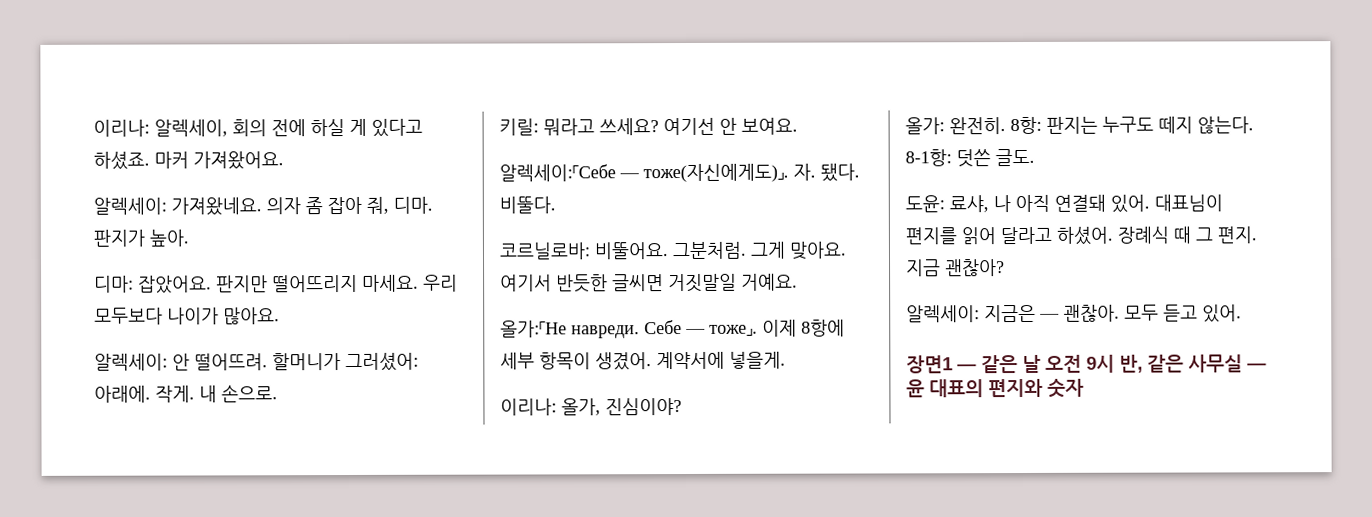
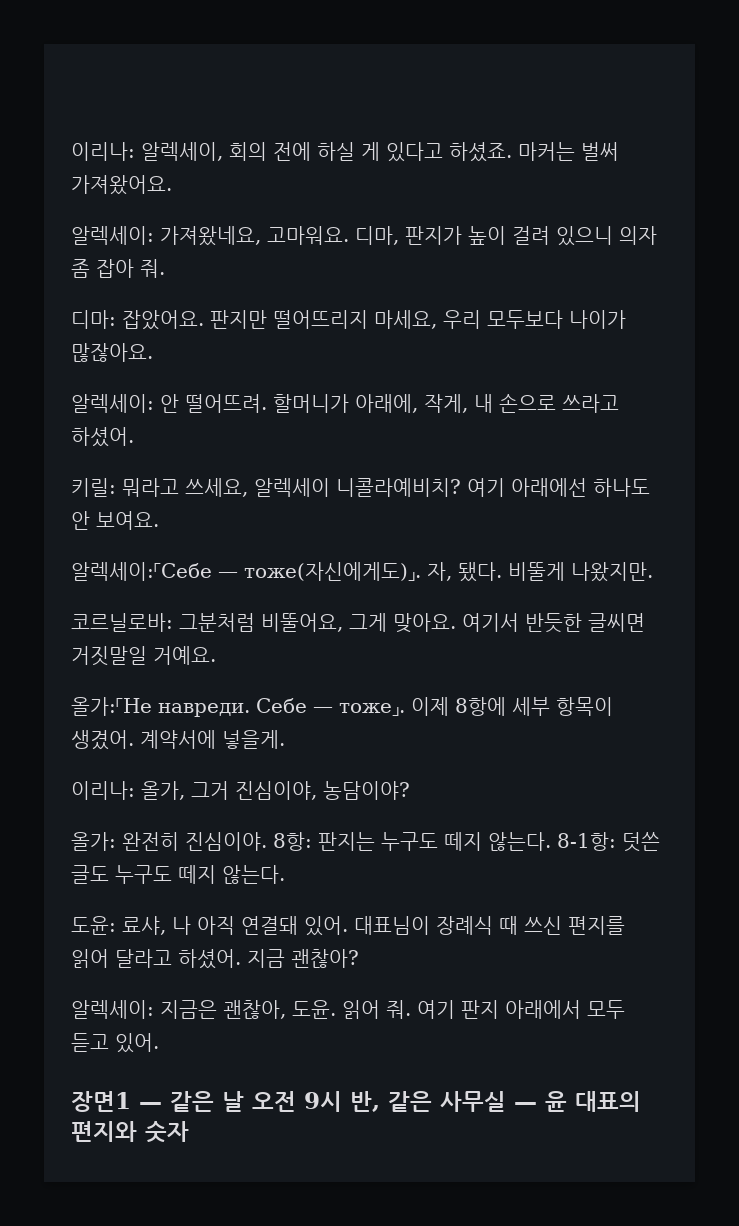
- 마커 가져왔어요.
+ 마커는 벌써 가져왔어요.
- 알렉세이: 가져왔네요. 의자 좀 잡아 줘, 디마. 판지가 높아.
+ 알렉세이: 가져왔네요, 고마워요. 디마, 판지가 높이 걸려 있으니 의자 좀 잡아 줘.
- 판지만 떨어뜨리지 마세요. 우리 모두보다 나이가 많아요.
+ 판지만 떨어뜨리지 마세요, 우리 모두보다 나이가 많잖아요.
- 할머니가 그러셨어: 아래에. 작게. 내 손으로.
- 키릴: 뭐라고 쓰세요? 여기선 안 보여요.
+ 할머니가 아래에, 작게, 내 손으로 쓰라고 하셨어.
+ 키릴: 뭐라고 쓰세요, 알렉세이 니콜라예비치? 여기 아래에선 하나도 안 보여요.
- 자. 됐다. 비뚤다.
+ 자, 됐다. 비뚤게 나왔지만.
- 코르닐로바: 비뚤어요. 그분처럼. 그게 맞아요.
+ 코르닐로바: 그분처럼 비뚤어요, 그게 맞아요.
- 이리나: 올가, 진심이야?
- 올가: 완전히.
+ 이리나: 올가, 그거 진심이야, 농담이야?
+ 올가: 완전히 진심이야.
- 8-1항: 덧쓴 글도.
+ 8-1항: 덧쓴 글도 누구도 떼지 않는다.
- 대표님이 편지를 읽어 달라고 하셨어.
+ 대표님이 장례식 때 쓰신 편지를 읽어 달라고 하셨어.
- 장례식 때 그 편지.
- 알렉세이: 지금은 — 괜찮아. 모두 듣고 있어.
+ 알렉세이: 지금은 괜찮아, 도윤. 읽어 줘. 여기 판지 아래에서 모두 듣고 있어.

